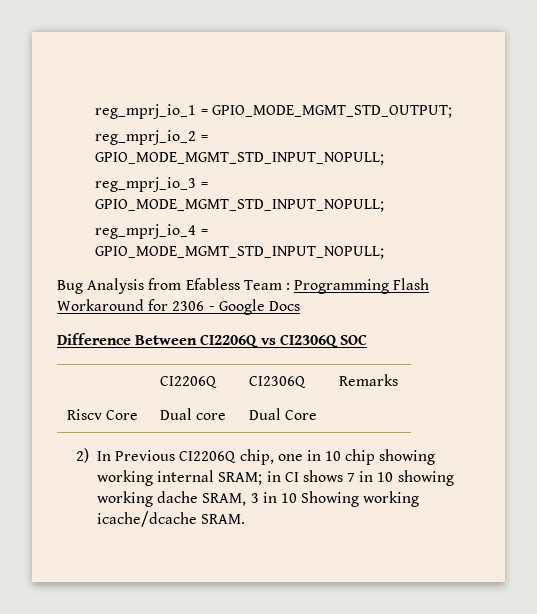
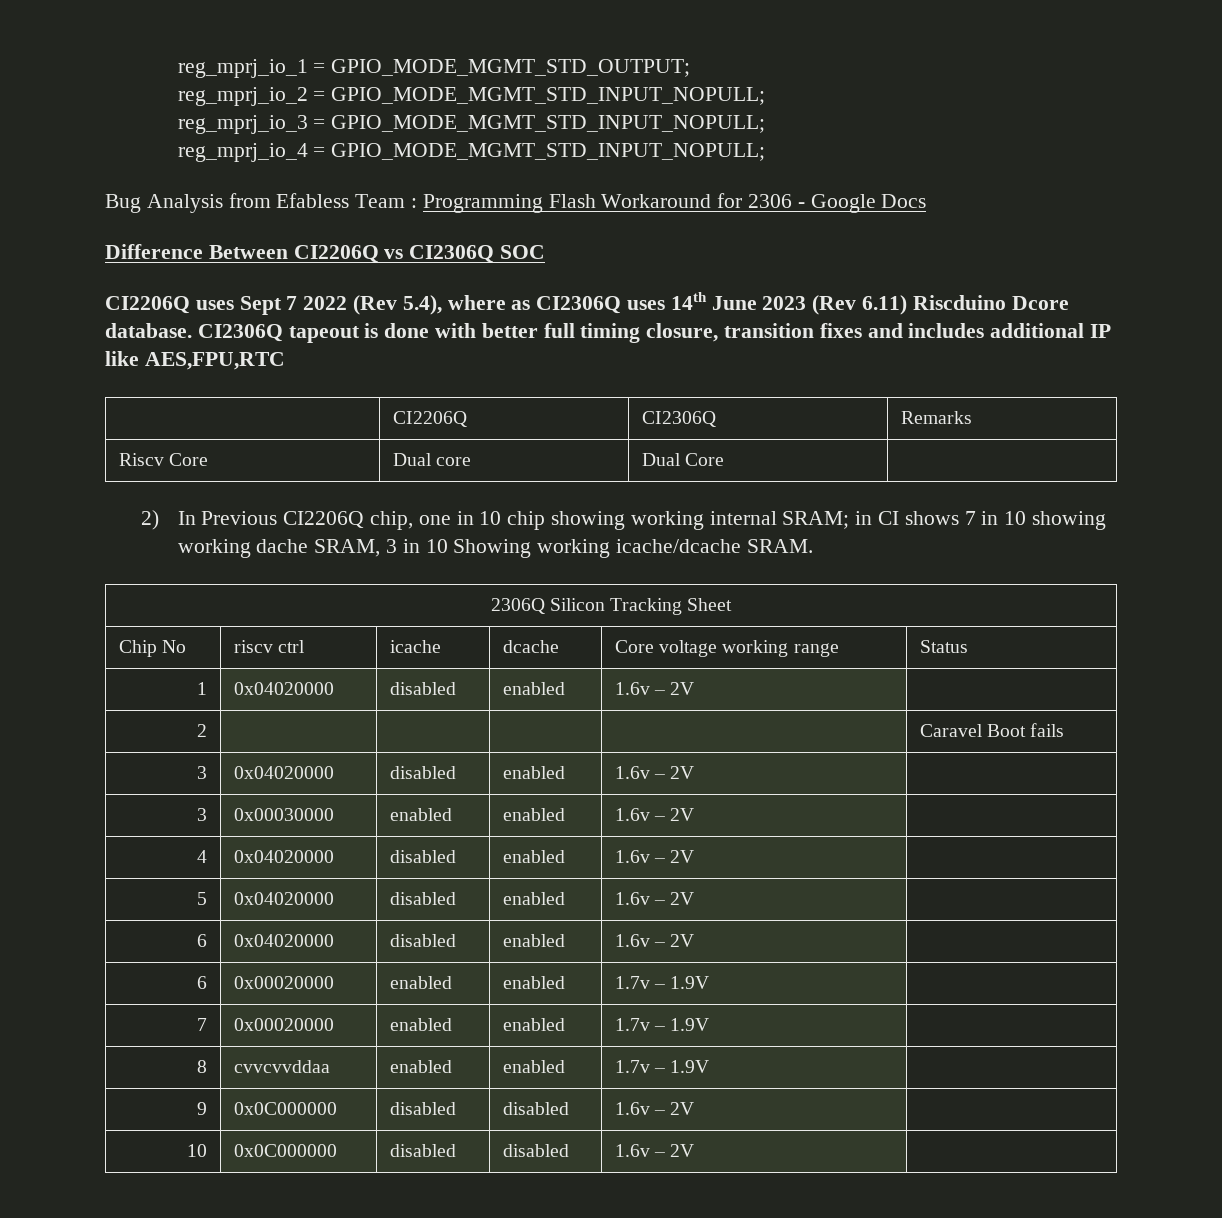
+ CI2206Q uses Sept 7 2022 (Rev 5.4), where as CI2306Q uses 14th June 2023 (Rev 6.11) Riscduino Dcore database. CI2306Q tapeout is done with better full timing closure, transition fixes and includes additional IP like AES,FPU,RTC
+ 2306Q Silicon Tracking Sheet
+ Chip No | riscv ctrl | icache | dcache | Core voltage working range | Status
+ 1 | 0x04020000 | disabled | enabled | 1.6v – 2V |
+ 2 | | | | | Caravel Boot fails
+ 3 | 0x04020000 | disabled | enabled | 1.6v – 2V |
+ 3 | 0x00030000 | enabled | enabled | 1.6v – 2V |
+ 4 | 0x04020000 | disabled | enabled | 1.6v – 2V |
+ 5 | 0x04020000 | disabled | enabled | 1.6v – 2V |
+ 6 | 0x04020000 | disabled | enabled | 1.6v – 2V |
+ 6 | 0x00020000 | enabled | enabled | 1.7v – 1.9V |
+ 7 | 0x00020000 | enabled | enabled | 1.7v – 1.9V |
+ 8 | cvvcvvddaa | enabled | enabled | 1.7v – 1.9V |
+ 9 | 0x0C000000 | disabled | disabled | 1.6v – 2V |
+ 10 | 0x0C000000 | disabled | disabled | 1.6v – 2V |

